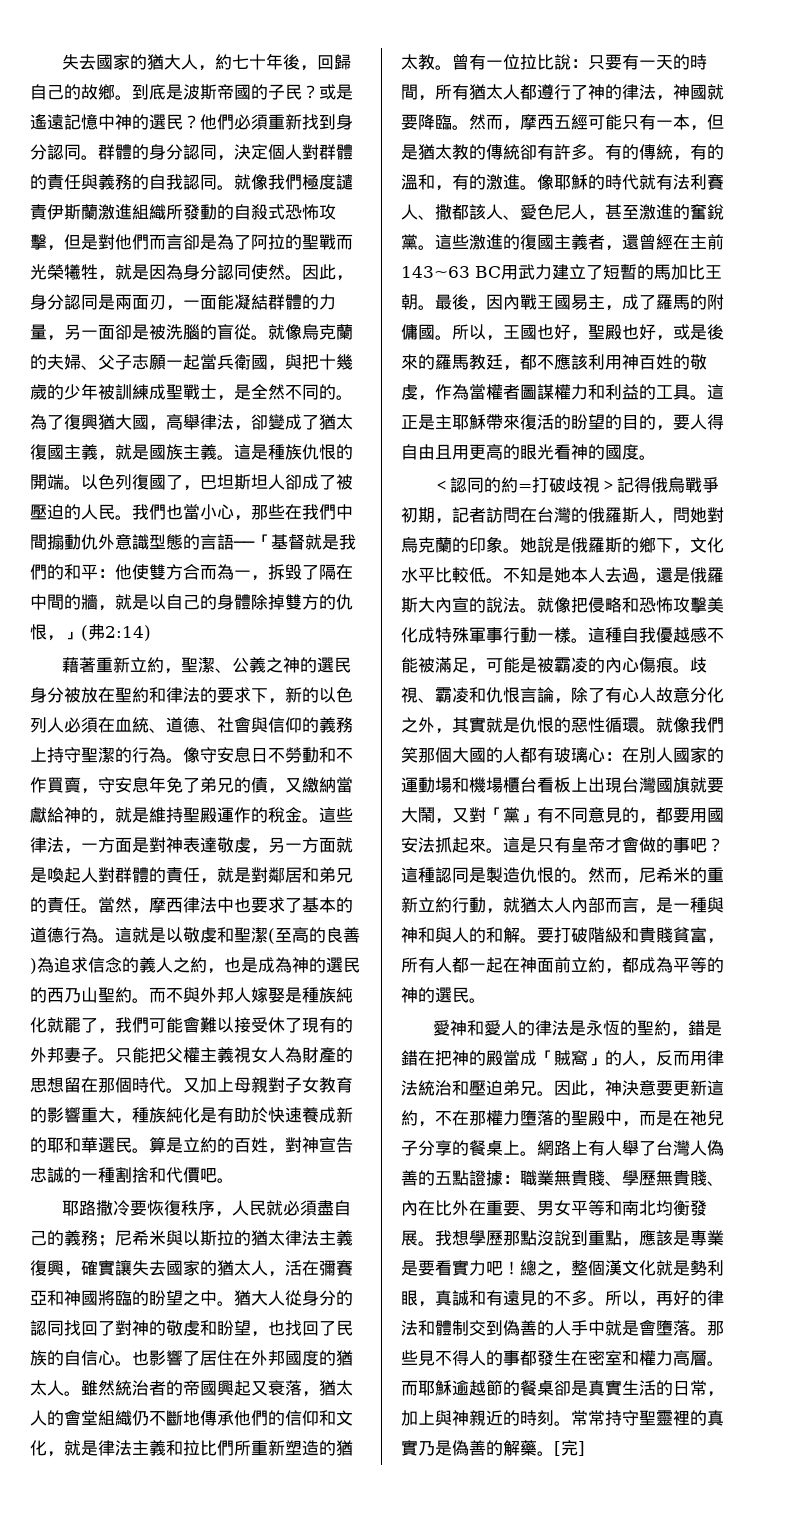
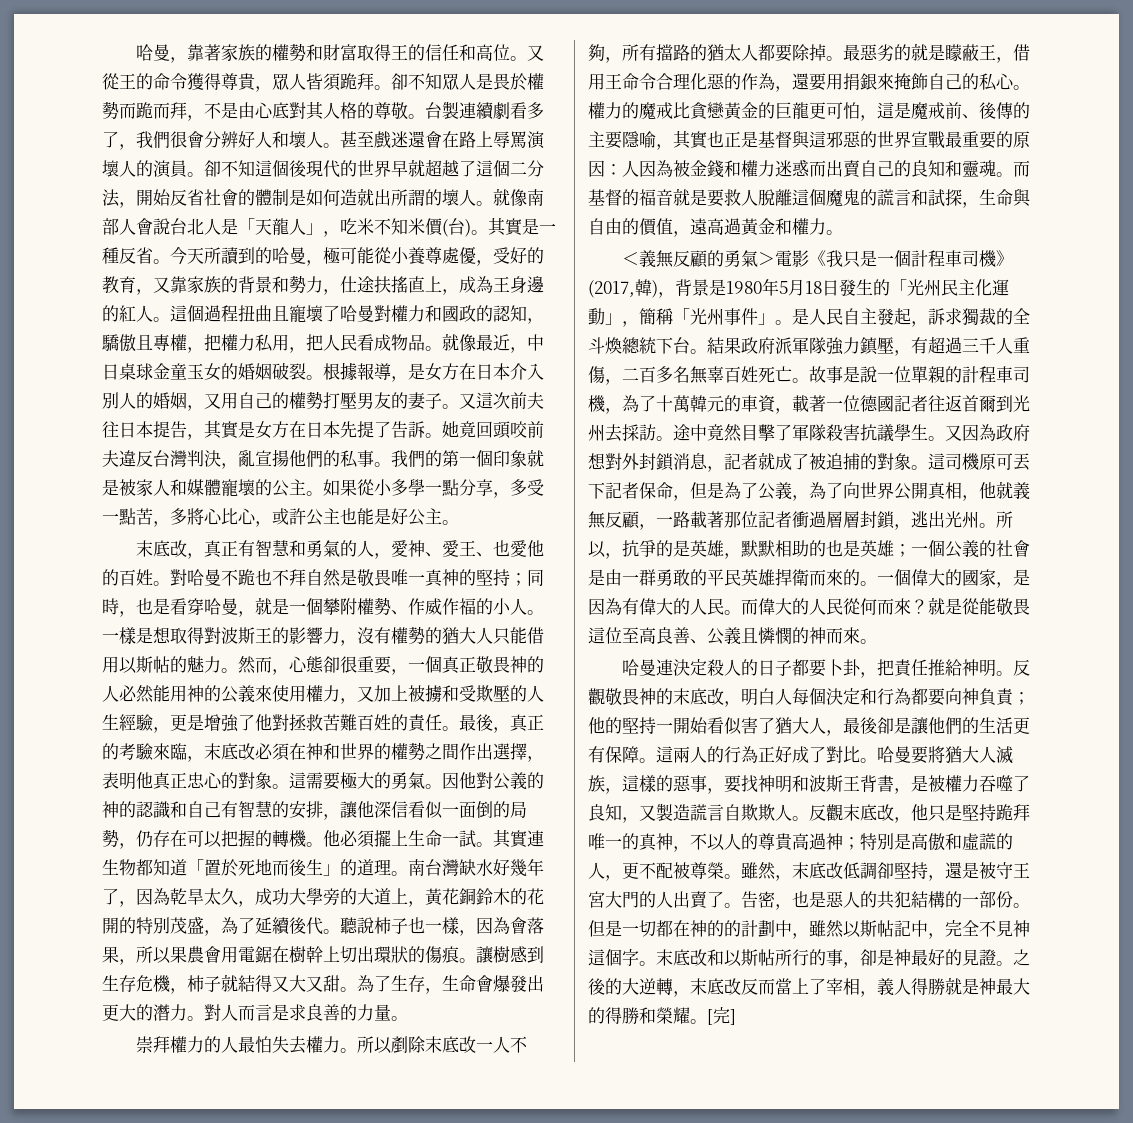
- 失去國家的猶大人，約七十年後，回歸自己的故鄉。到底是波斯帝國的子民？或是遙遠記憶中神的選民？他們必須重新找到身分認同。群體的身分認同，決定個人對群體的責任與義務的自我認同。就像我們極度譴責伊斯蘭激進組織所發動的自殺式恐怖攻擊，但是對他們而言卻是為了阿拉的聖戰而光榮犧牲，就是因為身分認同使然。因此，身分認同是兩面刃，一面能凝結群體的力量，另一面卻是被洗腦的盲從。就像烏克蘭的夫婦、父子志願一起當兵衛國，與把十幾歲的少年被訓練成聖戰士，是全然不同的。為了復興猶大國，高舉律法，卻變成了猶太復國主義，就是國族主義。這是種族仇恨的開端。以色列復國了，巴坦斯坦人卻成了被壓迫的人民。我們也當小心，那些在我們中間搧動仇外意識型態的言語──「基督就是我們的和平：他使雙方合而為一，拆毀了隔在中間的牆，就是以自己的身體除掉雙方的仇恨，」(弗2:14)
- 藉著重新立約，聖潔、公義之神的選民身分被放在聖約和律法的要求下，新的以色列人必須在血統、道德、社會與信仰的義務上持守聖潔的行為。像守安息日不勞動和不作買賣，守安息年免了弟兄的債，又繳納當獻給神的，就是維持聖殿運作的稅金。這些律法，一方面是對神表達敬虔，另一方面就是喚起人對群體的責任，就是對鄰居和弟兄的責任。當然，摩西律法中也要求了基本的道德行為。這就是以敬虔和聖潔(至高的良善)為追求信念的義人之約，也是成為神的選民的西乃山聖約。而不與外邦人嫁娶是種族純化就罷了，我們可能會難以接受休了現有的外邦妻子。只能把父權主義視女人為財產的思想留在那個時代。又加上母親對子女教育的影響重大，種族純化是有助於快速養成新的耶和華選民。算是立約的百姓，對神宣告忠誠的一種割捨和代價吧。
- 耶路撒冷要恢復秩序，人民就必須盡自己的義務；尼希米與以斯拉的猶太律法主義復興，確實讓失去國家的猶太人，活在彌賽亞和神國將臨的盼望之中。猶大人從身分的認同找回了對神的敬虔和盼望，也找回了民族的自信心。也影響了居住在外邦國度的猶太人。雖然統治者的帝國興起又衰落，猶太人的會堂組織仍不斷地傳承他們的信仰和文化，就是律法主義和拉比們所重新塑造的猶太教。曾有一位拉比說：只要有一天的時間，所有猶太人都遵行了神的律法，神國就要降臨。然而，摩西五經可能只有一本，但是猶太教的傳統卻有許多。有的傳統，有的溫和，有的激進。像耶穌的時代就有法利賽人、撒都該人、愛色尼人，甚至激進的奮銳黨。這些激進的復國主義者，還曾經在主前143~63 BC用武力建立了短暫的馬加比王朝。最後，因內戰王國易主，成了羅馬的附傭國。所以，王國也好，聖殿也好，或是後來的羅馬教廷，都不應該利用神百姓的敬虔，作為當權者圖謀權力和利益的工具。這正是主耶穌帶來復活的盼望的目的，要人得自由且用更高的眼光看神的國度。
- ＜認同的約=打破歧視＞記得俄烏戰爭初期，記者訪問在台灣的俄羅斯人，問她對烏克蘭的印象。她說是俄羅斯的鄉下，文化水平比較低。不知是她本人去過，還是俄羅斯大內宣的說法。就像把侵略和恐怖攻擊美化成特殊軍事行動一樣。這種自我優越感不能被滿足，可能是被霸凌的內心傷痕。歧視、霸凌和仇恨言論，除了有心人故意分化之外，其實就是仇恨的惡性循環。就像我們笑那個大國的人都有玻璃心：在別人國家的運動場和機場櫃台看板上出現台灣國旗就要大鬧，又對「黨」有不同意見的，都要用國安法抓起來。這是只有皇帝才會做的事吧？這種認同是製造仇恨的。然而，尼希米的重新立約行動，就猶太人內部而言，是一種與神和與人的和解。要打破階級和貴賤貧富，所有人都一起在神面前立約，都成為平等的神的選民。
- 愛神和愛人的律法是永恆的聖約，錯是錯在把神的殿當成「賊窩」的人，反而用律法統治和壓迫弟兄。因此，神決意要更新這約，不在那權力墮落的聖殿中，而是在祂兒子分享的餐桌上。網路上有人舉了台灣人偽善的五點證據：職業無貴賤、學歷無貴賤、內在比外在重要、男女平等和南北均衡發展。我想學歷那點沒說到重點，應該是專業是要看實力吧！總之，整個漢文化就是勢利眼，真誠和有遠見的不多。所以，再好的律法和體制交到偽善的人手中就是會墮落。那些見不得人的事都發生在密室和權力高層。而耶穌逾越節的餐桌卻是真實生活的日常，加上與神親近的時刻。常常持守聖靈裡的真實乃是偽善的解藥。
+ 哈曼，靠著家族的權勢和財富取得王的信任和高位。又從王的命令獲得尊貴，眾人皆須跪拜。卻不知眾人是畏於權勢而跪而拜，不是由心底對其人格的尊敬。台製連續劇看多了，我們很會分辨好人和壞人。甚至戲迷還會在路上辱罵演壞人的演員。卻不知這個後現代的世界早就超越了這個二分法，開始反省社會的體制是如何造就出所謂的壞人。就像南部人會說台北人是「天龍人」，吃米不知米價(台)。其實是一種反省。今天所讀到的哈曼，極可能從小養尊處優，受好的教育，又靠家族的背景和勢力，仕途扶搖直上，成為王身邊的紅人。這個過程扭曲且寵壞了哈曼對權力和國政的認知，驕傲且專權，把權力私用，把人民看成物品。就像最近，中日桌球金童玉女的婚姻破裂。根據報導，是女方在日本介入別人的婚姻，又用自己的權勢打壓男友的妻子。又這次前夫往日本提告，其實是女方在日本先提了告訴。她竟回頭咬前夫違反台灣判決，亂宣揚他們的私事。我們的第一個印象就是被家人和媒體寵壞的公主。如果從小多學一點分享，多受一點苦，多將心比心，或許公主也能是好公主。
+ 末底改，真正有智慧和勇氣的人，愛神、愛王、也愛他的百姓。對哈曼不跪也不拜自然是敬畏唯一真神的堅持；同時，也是看穿哈曼，就是一個攀附權勢、作威作福的小人。一樣是想取得對波斯王的影響力，沒有權勢的猶大人只能借用以斯帖的魅力。然而，心態卻很重要，一個真正敬畏神的人必然能用神的公義來使用權力，又加上被擄和受欺壓的人生經驗，更是增強了他對拯救苦難百姓的責任。最後，真正的考驗來臨，末底改必須在神和世界的權勢之間作出選擇，表明他真正忠心的對象。這需要極大的勇氣。因他對公義的神的認識和自己有智慧的安排，讓他深信看似一面倒的局勢，仍存在可以把握的轉機。他必須擺上生命一試。其實連生物都知道「置於死地而後生」的道理。南台灣缺水好幾年了，因為乾旱太久，成功大學旁的大道上，黃花銅鈴木的花開的特別茂盛，為了延續後代。聽說柿子也一樣，因為會落果，所以果農會用電鋸在樹幹上切出環狀的傷痕。讓樹感到生存危機，柿子就結得又大又甜。為了生存，生命會爆發出更大的潛力。對人而言是求良善的力量。
+ 崇拜權力的人最怕失去權力。所以剷除末底改一人不夠，所有擋路的猶太人都要除掉。最惡劣的就是矇蔽王，借用王命令合理化惡的作為，還要用捐銀來掩飾自己的私心。權力的魔戒比貪戀黃金的巨龍更可怕，這是魔戒前、後傳的主要隱喻，其實也正是基督與這邪惡的世界宣戰最重要的原因：人因為被金錢和權力迷惑而出賣自己的良知和靈魂。而基督的福音就是要救人脫離這個魔鬼的謊言和試探，生命與自由的價值，遠高過黃金和權力。
+ ＜義無反顧的勇氣＞電影《我只是一個計程車司機》(2017,韓)，背景是1980年5月18日發生的「光州民主化運動」，簡稱「光州事件」。是人民自主發起，訴求獨裁的全斗煥總統下台。結果政府派軍隊強力鎮壓，有超過三千人重傷，二百多名無辜百姓死亡。故事是說一位單親的計程車司機，為了十萬韓元的車資，載著一位德國記者往返首爾到光州去採訪。途中竟然目擊了軍隊殺害抗議學生。又因為政府想對外封鎖消息，記者就成了被追捕的對象。這司機原可丟下記者保命，但是為了公義，為了向世界公開真相，他就義無反顧，一路載著那位記者衝過層層封鎖，逃出光州。所以，抗爭的是英雄，默默相助的也是英雄；一個公義的社會是由一群勇敢的平民英雄捍衛而來的。一個偉大的國家，是因為有偉大的人民。而偉大的人民從何而來？就是從能敬畏這位至高良善、公義且憐憫的神而來。
+ 哈曼連決定殺人的日子都要卜卦，把責任推給神明。反觀敬畏神的末底改，明白人每個決定和行為都要向神負責；他的堅持一開始看似害了猶大人，最後卻是讓他們的生活更有保障。這兩人的行為正好成了對比。哈曼要將猶大人滅族，這樣的惡事，要找神明和波斯王背書，是被權力吞噬了良知，又製造謊言自欺欺人。反觀末底改，他只是堅持跪拜唯一的真神，不以人的尊貴高過神；特別是高傲和虛謊的人，更不配被尊榮。雖然，末底改低調卻堅持，還是被守王宮大門的人出賣了。告密，也是惡人的共犯結構的一部份。但是一切都在神的的計劃中，雖然以斯帖記中，完全不見神這個字。末底改和以斯帖所行的事，卻是神最好的見證。之後的大逆轉，末底改反而當上了宰相，義人得勝就是神最大的得勝和榮耀。

